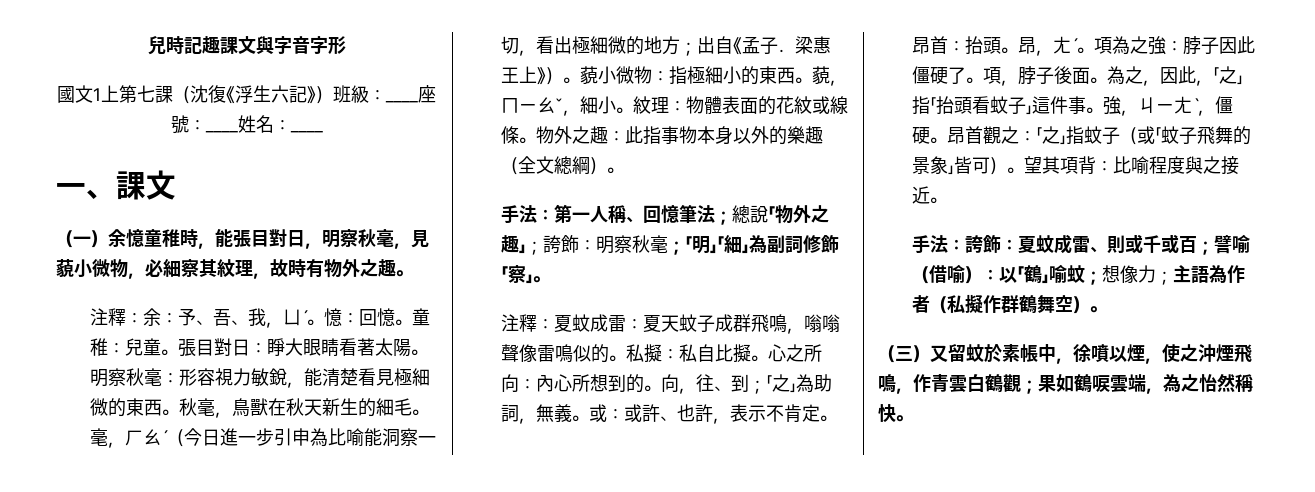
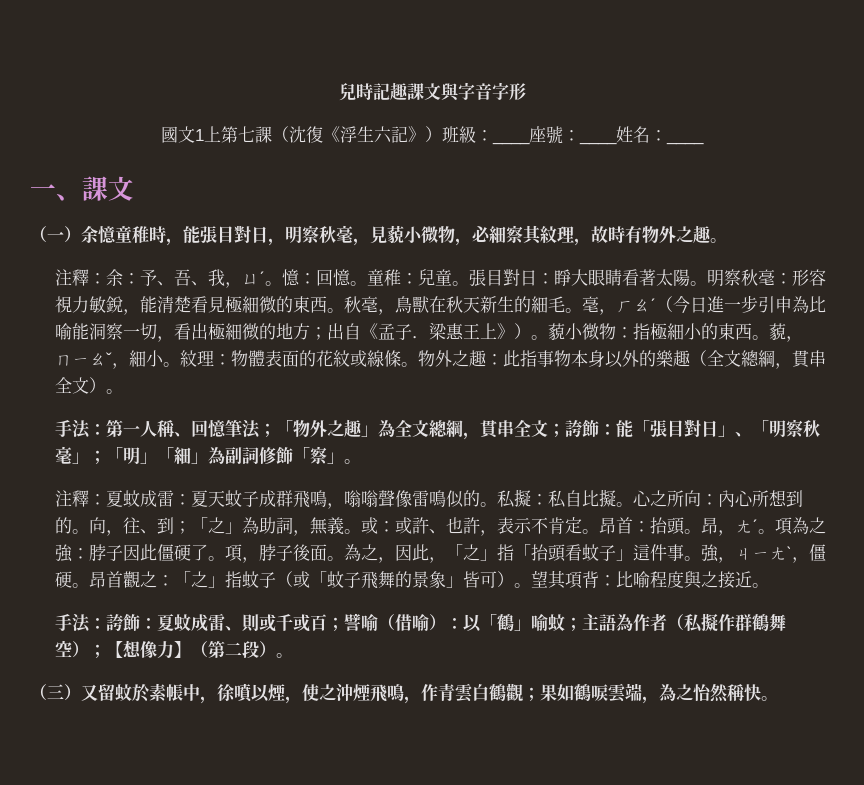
- 物外之趣：此指事物本身以外的樂趣（全文總綱）。
+ 物外之趣：此指事物本身以外的樂趣（全文總綱，貫串全文）。
- 手法：第一人稱、回憶筆法；總說「物外之趣」；誇飾：明察秋毫；「明」「細」為副詞修飾「察」。
+ 手法：第一人稱、回憶筆法；「物外之趣」為全文總綱，貫串全文；誇飾：能「張目對日」、「明察秋毫」；「明」「細」為副詞修飾「察」。
- 手法：誇飾：夏蚊成雷、則或千或百；譬喻（借喻）：以「鶴」喻蚊；想像力；主語為作者（私擬作群鶴舞空）。
+ 手法：誇飾：夏蚊成雷、則或千或百；譬喻（借喻）：以「鶴」喻蚊；主語為作者（私擬作群鶴舞空）；【想像力】（第二段）。

